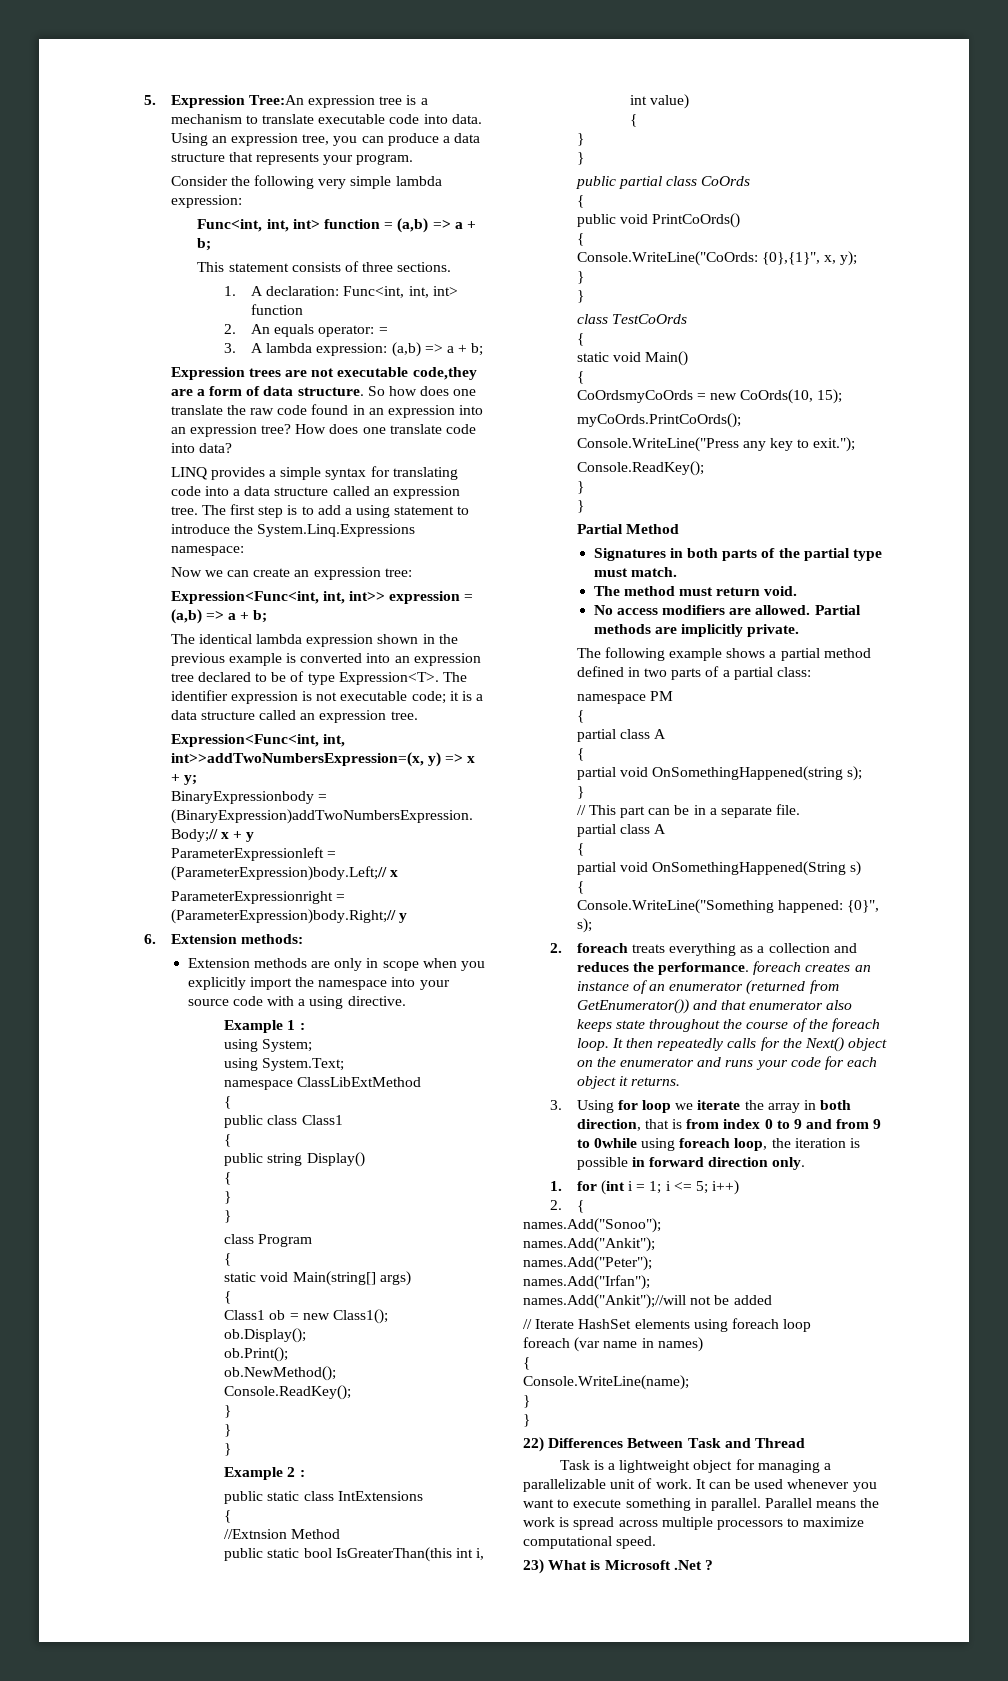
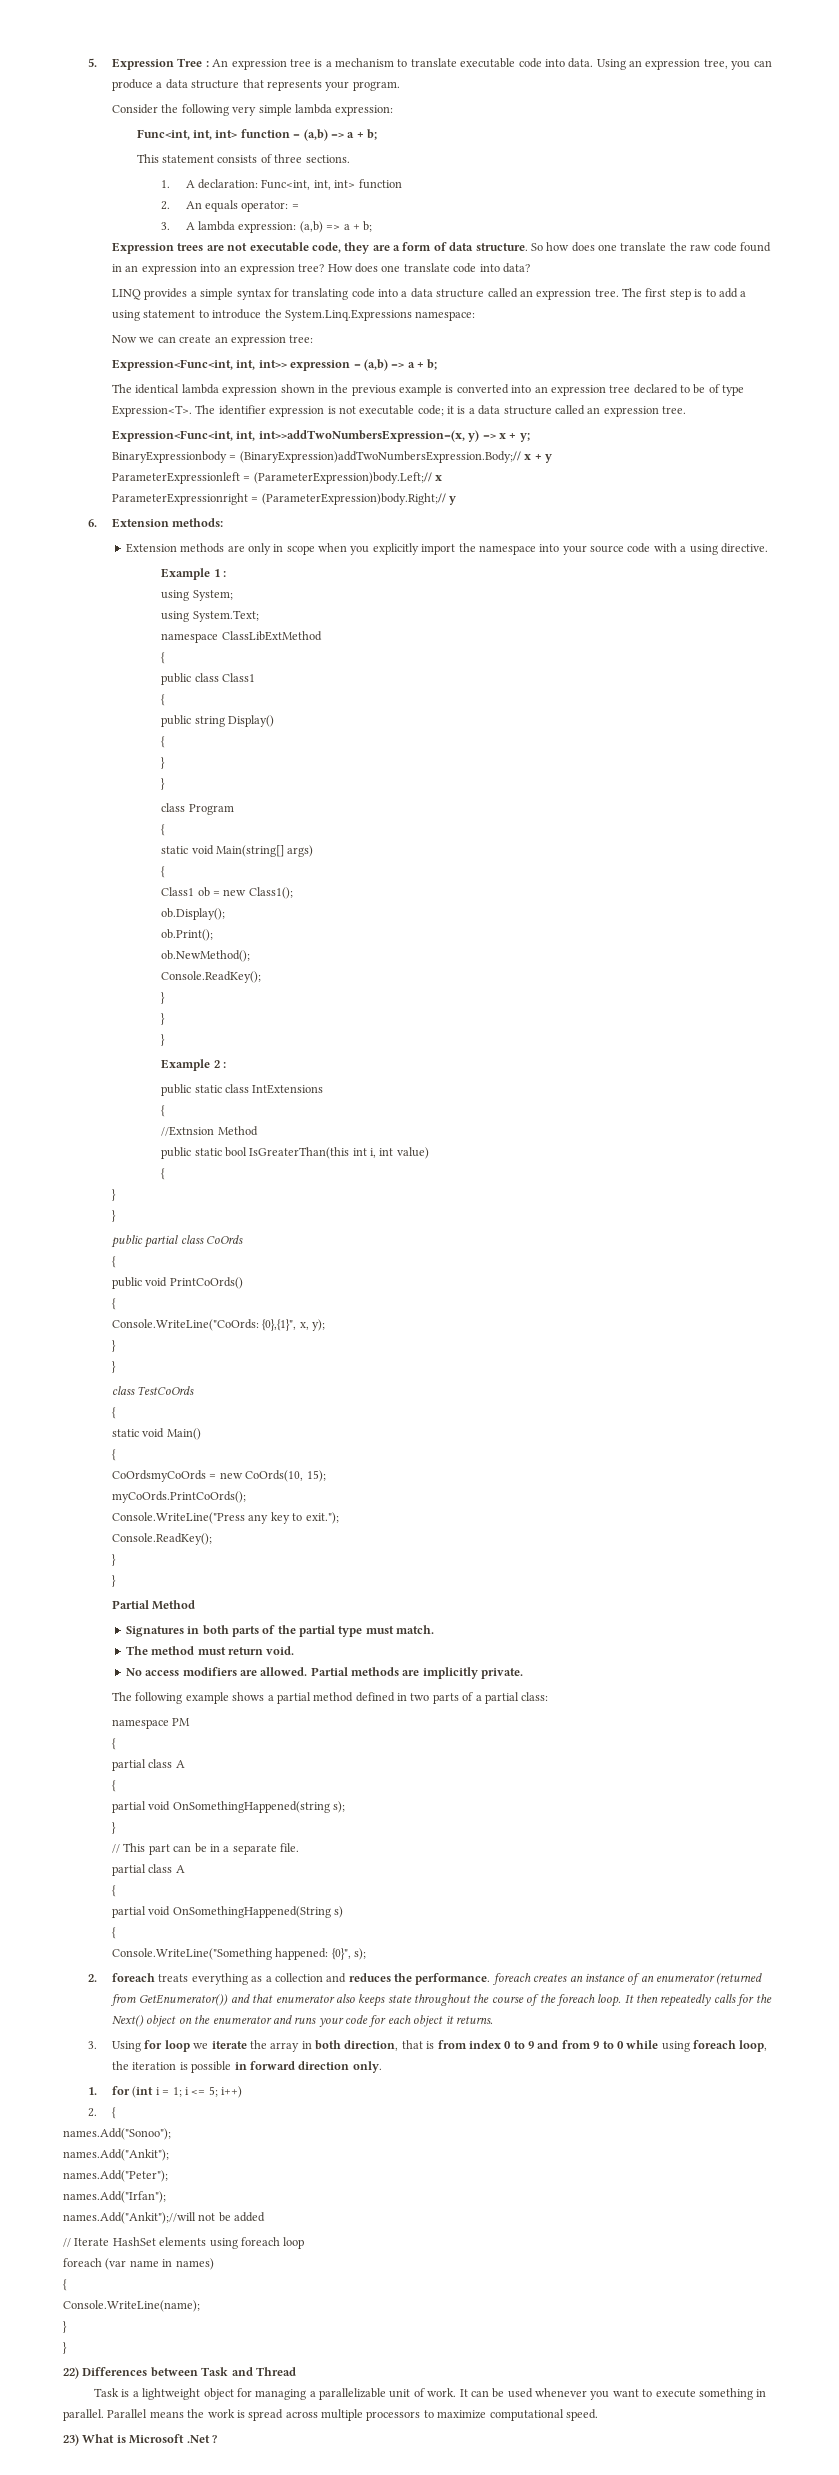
- 5. Expression Tree:An expression tree is a mechanism to translate executable code into data.
+ 5. Expression Tree : An expression tree is a mechanism to translate executable code into data.
- Expression trees are not executable code,they are a form of data structure.
+ Expression trees are not executable code, they are a form of data structure.
- 3. Using for loop we iterate the array in both direction, that is from index 0 to 9 and from 9 to 0while using foreach loop, the iteration is possible in forward direction only.
+ 3. Using for loop we iterate the array in both direction, that is from index 0 to 9 and from 9 to 0 while using foreach loop, the iteration is possible in forward direction only.
- 22) Differences Between Task and Thread
+ 22) Differences between Task and Thread

